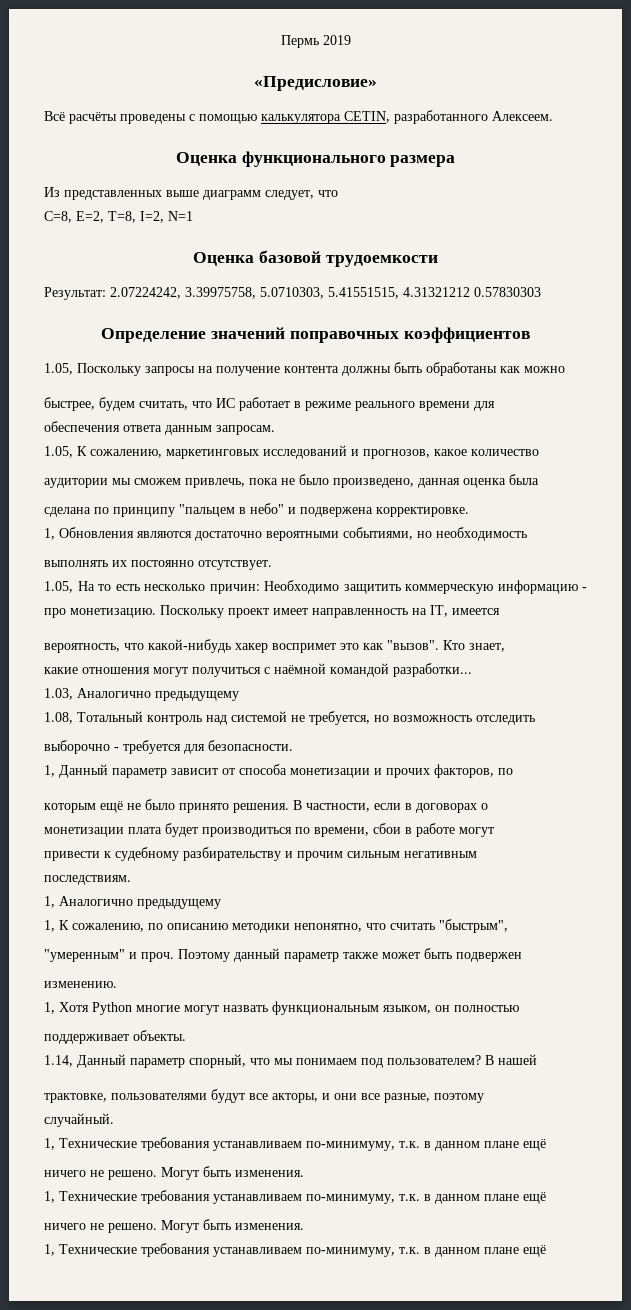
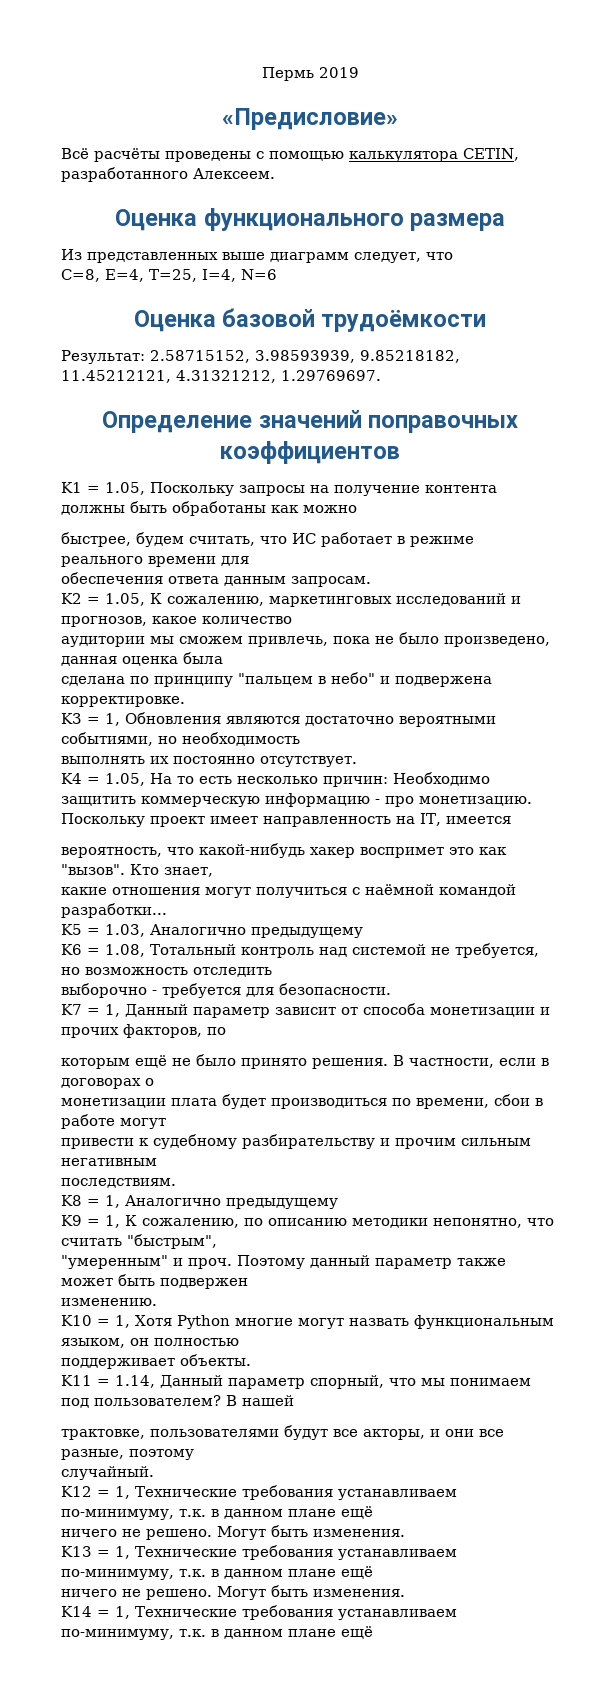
- C=8, E=2, T=8, I=2, N=1
+ C=8, E=4, T=25, I=4, N=6
- Оценка базовой трудоемкости
+ Оценка базовой трудоёмкости
- Результат: 2.07224242, 3.39975758, 5.0710303, 5.41551515, 4.31321212 0.57830303
+ Результат: 2.58715152, 3.98593939, 9.85218182, 11.45212121, 4.31321212, 1.29769697.
- 1.05, Поскольку запросы на получение контента должны быть обработаны как можно
+ K1 = 1.05, Поскольку запросы на получение контента должны быть обработаны как можно
- 1.05, К сожалению, маркетинговых исследований и прогнозов, какое количество
+ K2 = 1.05, К сожалению, маркетинговых исследований и прогнозов, какое количество
- 1, Обновления являются достаточно вероятными событиями, но необходимость
+ K3 = 1, Обновления являются достаточно вероятными событиями, но необходимость
- 1.05, На то есть несколько причин: Необходимо защитить коммерческую информацию - про монетизацию.
+ K4 = 1.05, На то есть несколько причин: Необходимо защитить коммерческую информацию - про монетизацию.
- 1.03, Аналогично предыдущему
+ K5 = 1.03, Аналогично предыдущему
- 1.08, Тотальный контроль над системой не требуется, но возможность отследить
+ K6 = 1.08, Тотальный контроль над системой не требуется, но возможность отследить
- 1, Данный параметр зависит от способа монетизации и прочих факторов, по
+ K7 = 1, Данный параметр зависит от способа монетизации и прочих факторов, по
- 1, Аналогично предыдущему
+ K8 = 1, Аналогично предыдущему
- 1, К сожалению, по описанию методики непонятно, что считать "быстрым",
+ K9 = 1, К сожалению, по описанию методики непонятно, что считать "быстрым",
- 1, Хотя Python многие могут назвать функциональным языком, он полностью
+ K10 = 1, Хотя Python многие могут назвать функциональным языком, он полностью
- 1.14, Данный параметр спорный, что мы понимаем под пользователем?
+ K11 = 1.14, Данный параметр спорный, что мы понимаем под пользователем?
  случайный.
- 1, Технические требования устанавливаем по-минимуму, т.к. в данном плане ещё
+ K12 = 1, Технические требования устанавливаем по-минимуму, т.к. в данном плане ещё
  ничего не решено. Могут быть изменения.
- 1, Технические требования устанавливаем по-минимуму, т.к. в данном плане ещё
+ K13 = 1, Технические требования устанавливаем по-минимуму, т.к. в данном плане ещё
  ничего не решено. Могут быть изменения.
- 1, Технические требования устанавливаем по-минимуму, т.к. в данном плане ещё
+ K14 = 1, Технические требования устанавливаем по-минимуму, т.к. в данном плане ещё

